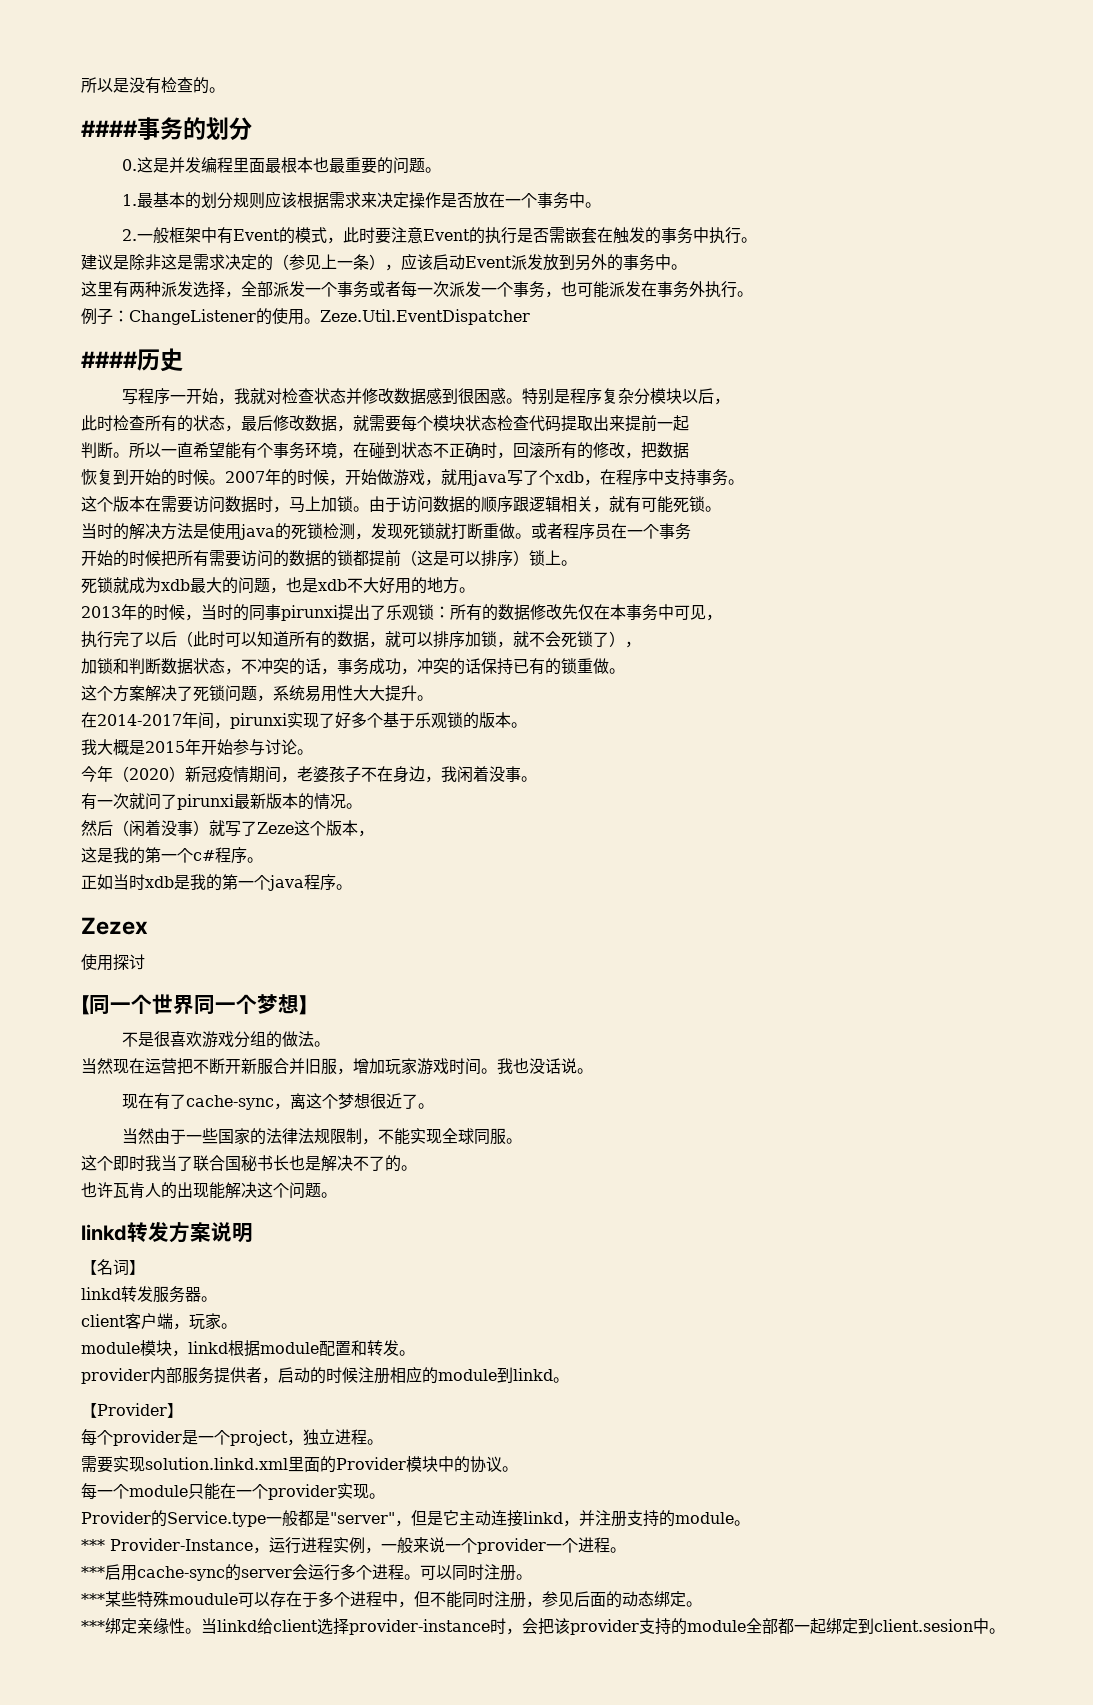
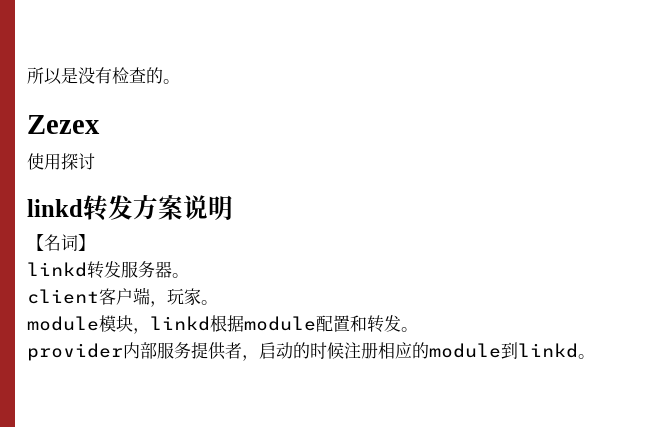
- ####事务的划分
- 0.这是并发编程里面最根本也最重要的问题。
- 1.最基本的划分规则应该根据需求来决定操作是否放在一个事务中。
- 2.一般框架中有Event的模式，此时要注意Event的执行是否需嵌套在触发的事务中执行。
- 建议是除非这是需求决定的（参见上一条），应该启动Event派发放到另外的事务中。
- 这里有两种派发选择，全部派发一个事务或者每一次派发一个事务，也可能派发在事务外执行。
- 例子：ChangeListener的使用。Zeze.Util.EventDispatcher
- ####历史
- 写程序一开始，我就对检查状态并修改数据感到很困惑。特别是程序复杂分模块以后，
- 此时检查所有的状态，最后修改数据，就需要每个模块状态检查代码提取出来提前一起
- 判断。所以一直希望能有个事务环境，在碰到状态不正确时，回滚所有的修改，把数据
- 恢复到开始的时候。2007年的时候，开始做游戏，就用java写了个xdb，在程序中支持事务。
- 这个版本在需要访问数据时，马上加锁。由于访问数据的顺序跟逻辑相关，就有可能死锁。
- 当时的解决方法是使用java的死锁检测，发现死锁就打断重做。或者程序员在一个事务
- 开始的时候把所有需要访问的数据的锁都提前（这是可以排序）锁上。
- 死锁就成为xdb最大的问题，也是xdb不大好用的地方。
- 2013年的时候，当时的同事pirunxi提出了乐观锁：所有的数据修改先仅在本事务中可见，
- 执行完了以后（此时可以知道所有的数据，就可以排序加锁，就不会死锁了），
- 加锁和判断数据状态，不冲突的话，事务成功，冲突的话保持已有的锁重做。
- 这个方案解决了死锁问题，系统易用性大大提升。
- 在2014-2017年间，pirunxi实现了好多个基于乐观锁的版本。
- 我大概是2015年开始参与讨论。
- 今年（2020）新冠疫情期间，老婆孩子不在身边，我闲着没事。
- 有一次就问了pirunxi最新版本的情况。
- 然后（闲着没事）就写了Zeze这个版本，
- 这是我的第一个c#程序。
- 正如当时xdb是我的第一个java程序。
  Zezex
  使用探讨
- 【同一个世界同一个梦想】
- 不是很喜欢游戏分组的做法。
- 当然现在运营把不断开新服合并旧服，增加玩家游戏时间。我也没话说。
- 现在有了cache-sync，离这个梦想很近了。
- 当然由于一些国家的法律法规限制，不能实现全球同服。
- 这个即时我当了联合国秘书长也是解决不了的。
- 也许瓦肯人的出现能解决这个问题。
- 【Provider】
- 每个provider是一个project，独立进程。
- 需要实现solution.linkd.xml里面的Provider模块中的协议。
- 每一个module只能在一个provider实现。
- Provider的Service.type一般都是"server"，但是它主动连接linkd，并注册支持的module。
- *** Provider-Instance，运行进程实例，一般来说一个provider一个进程。
- ***启用cache-sync的server会运行多个进程。可以同时注册。
- ***某些特殊moudule可以存在于多个进程中，但不能同时注册，参见后面的动态绑定。
- ***绑定亲缘性。当linkd给client选择provider-instance时，会把该provider支持的module全部都一起绑定到client.sesion中。

